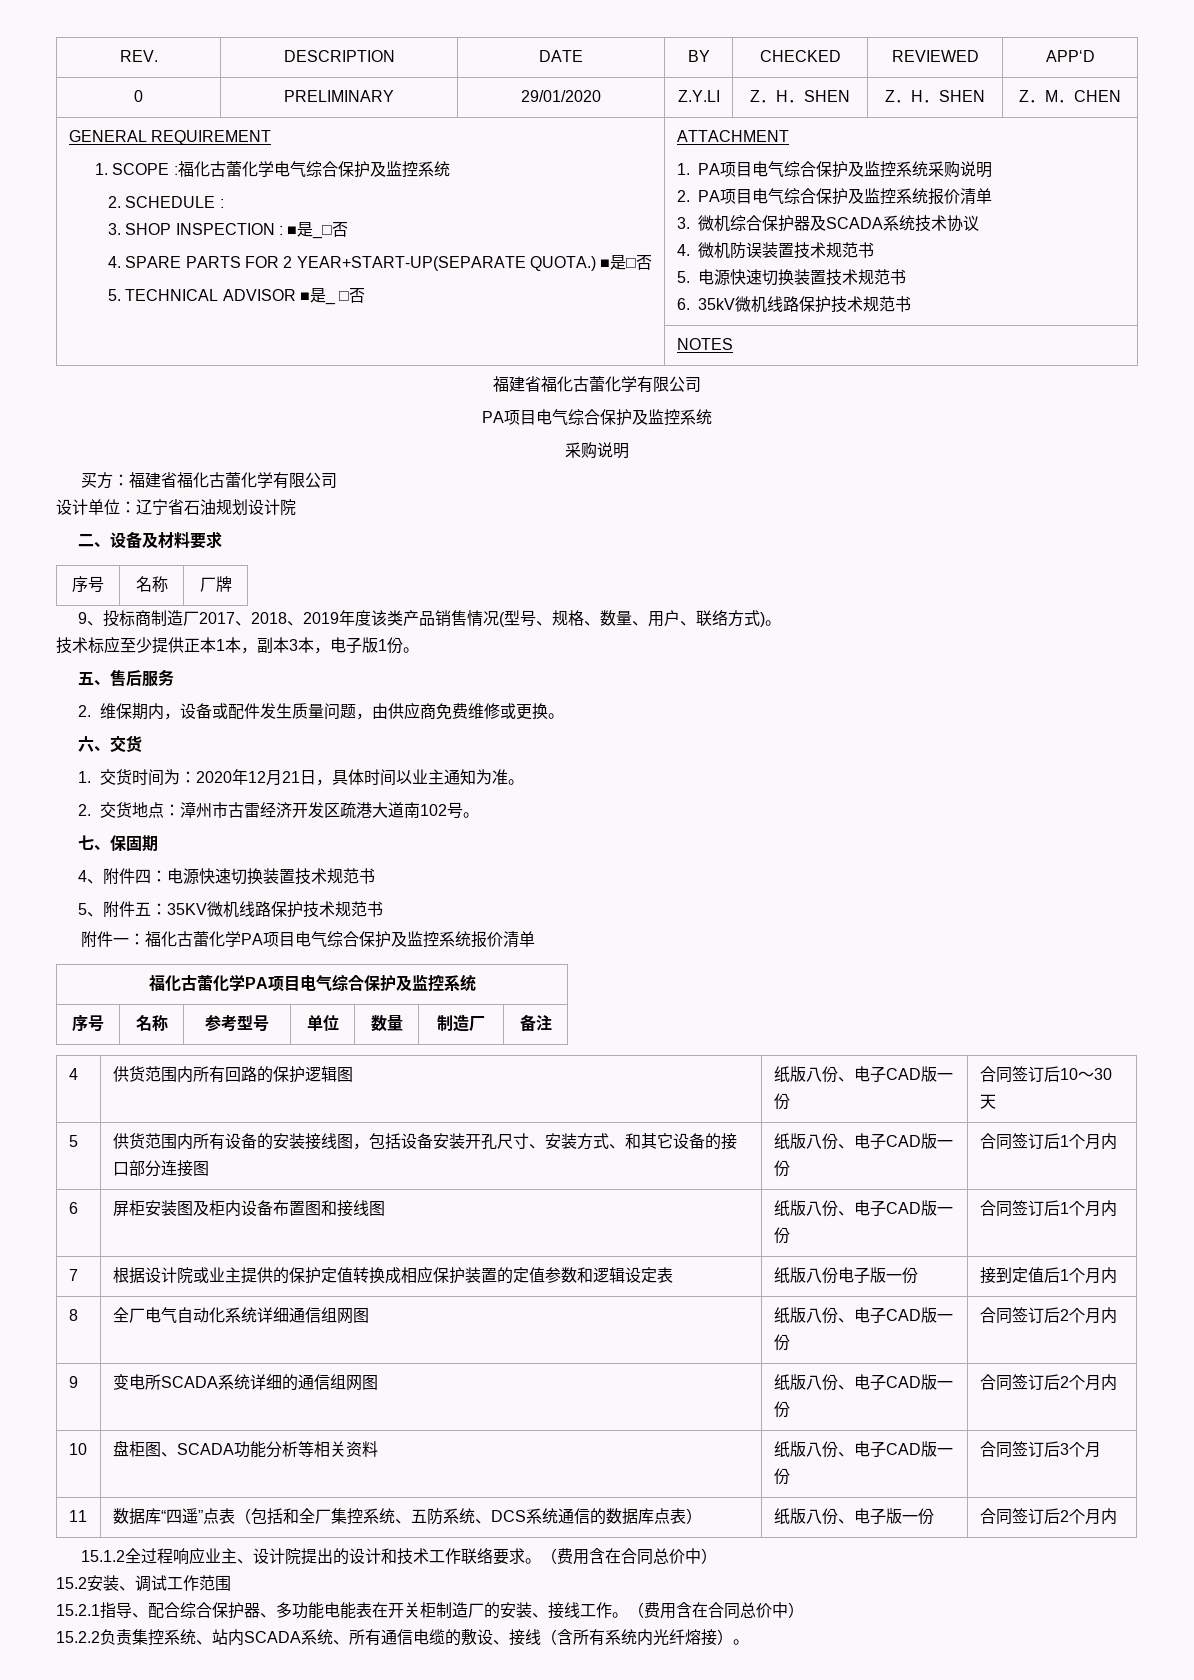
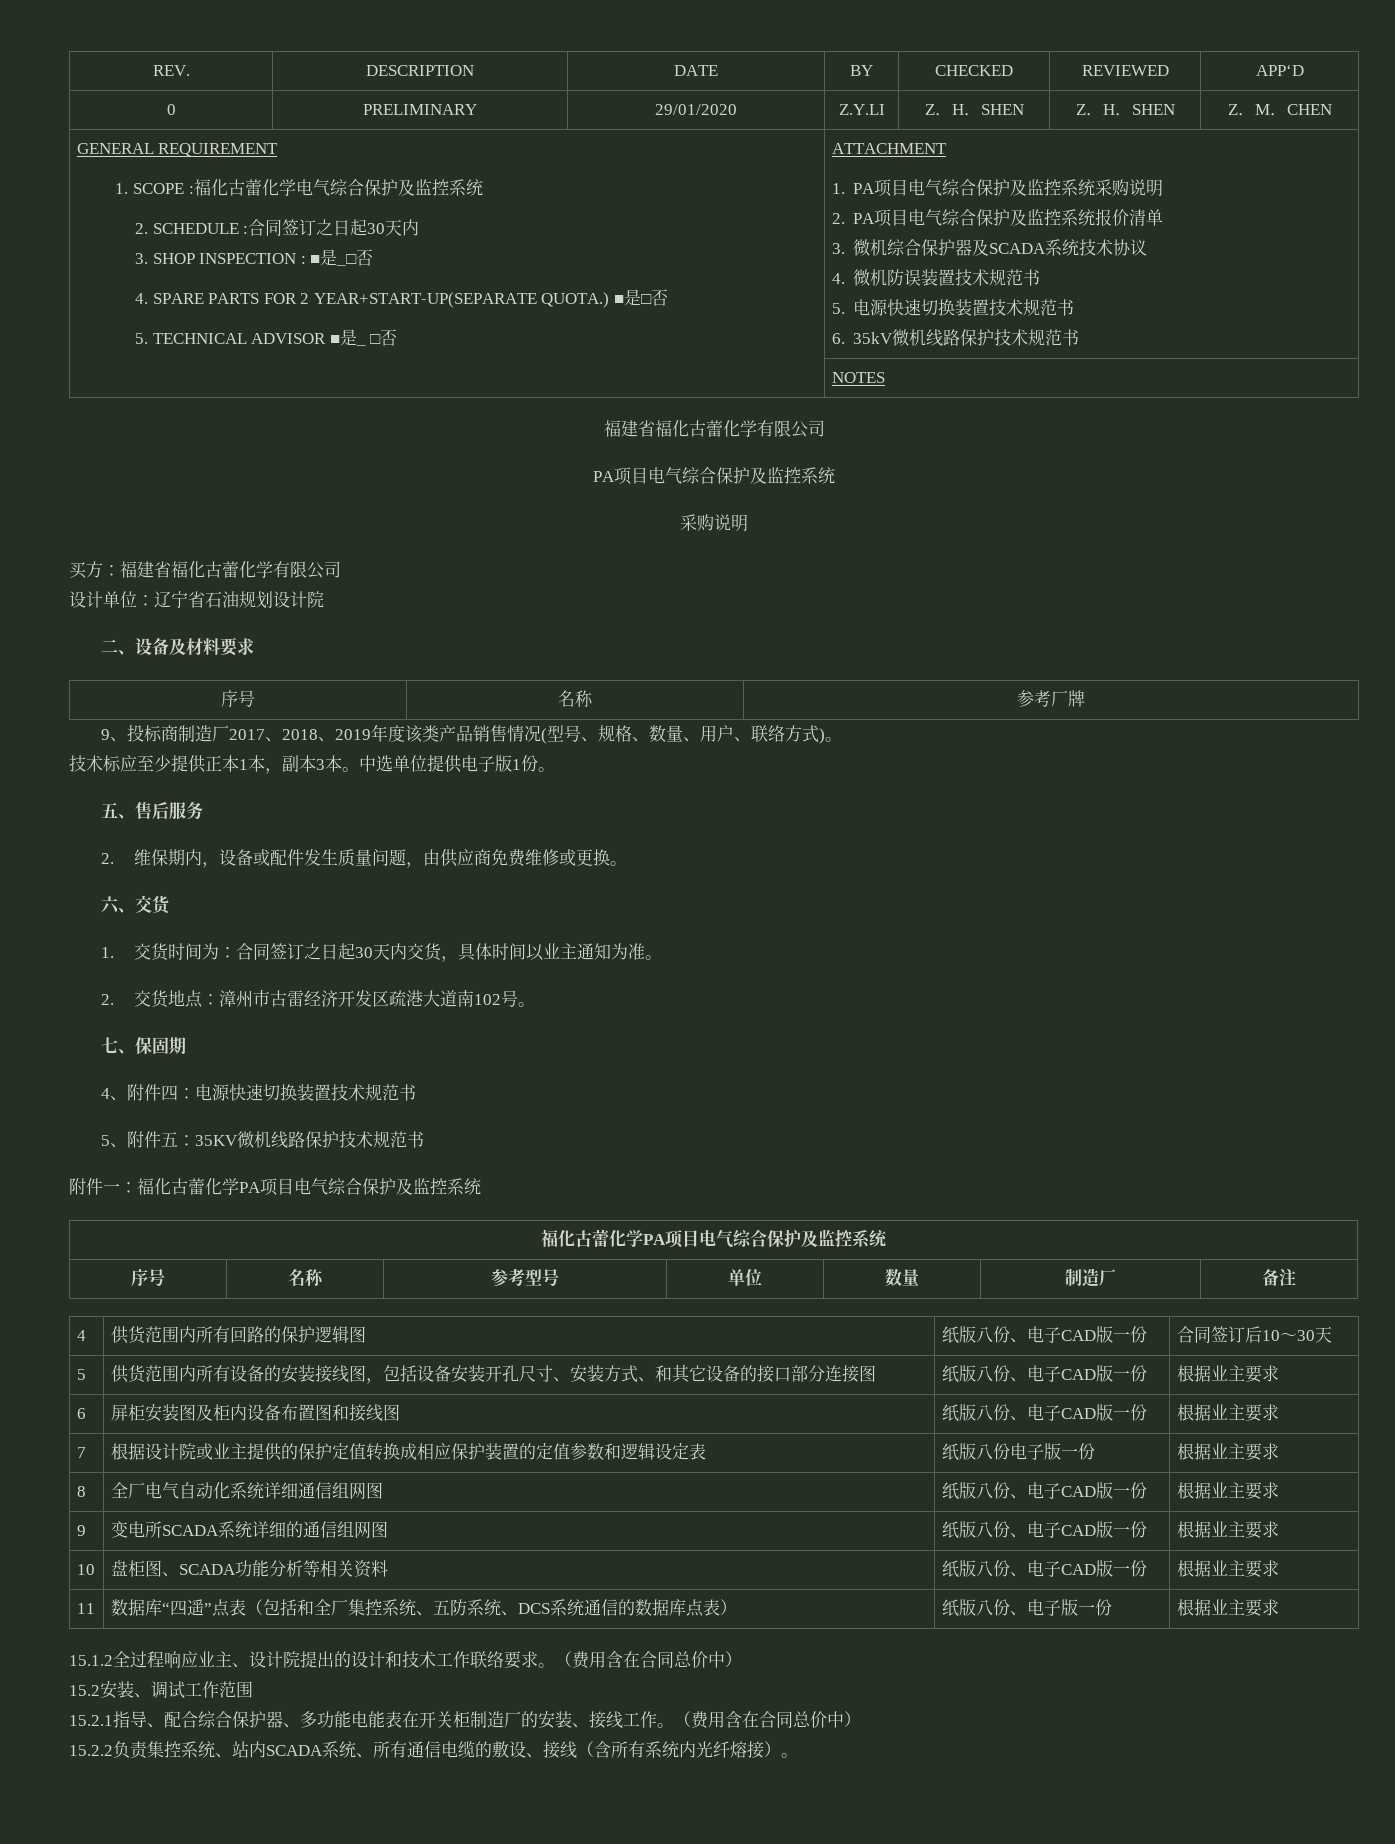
- 2. SCHEDULE :
+ 2. SCHEDULE :合同签订之日起30天内
- 序号 | 名称 | 厂牌
+ 序号 | 名称 | 参考厂牌
- 技术标应至少提供正本1本，副本3本，电子版1份。
+ 技术标应至少提供正本1本，副本3本。中选单位提供电子版1份。
- 1.交货时间为：2020年12月21日，具体时间以业主通知为准。
+ 1.交货时间为：合同签订之日起30天内交货，具体时间以业主通知为准。
- 附件一：福化古蕾化学PA项目电气综合保护及监控系统报价清单
+ 附件一：福化古蕾化学PA项目电气综合保护及监控系统
- 5 | 供货范围内所有设备的安装接线图，包括设备安装开孔尺寸、安装方式、和其它设备的接口部分连接图 | 纸版八份、电子CAD版一份 | 合同签订后1个月内
+ 5 | 供货范围内所有设备的安装接线图，包括设备安装开孔尺寸、安装方式、和其它设备的接口部分连接图 | 纸版八份、电子CAD版一份 | 根据业主要求
- 6 | 屏柜安装图及柜内设备布置图和接线图 | 纸版八份、电子CAD版一份 | 合同签订后1个月内
+ 6 | 屏柜安装图及柜内设备布置图和接线图 | 纸版八份、电子CAD版一份 | 根据业主要求
- 7 | 根据设计院或业主提供的保护定值转换成相应保护装置的定值参数和逻辑设定表 | 纸版八份电子版一份 | 接到定值后1个月内
+ 7 | 根据设计院或业主提供的保护定值转换成相应保护装置的定值参数和逻辑设定表 | 纸版八份电子版一份 | 根据业主要求
- 8 | 全厂电气自动化系统详细通信组网图 | 纸版八份、电子CAD版一份 | 合同签订后2个月内
+ 8 | 全厂电气自动化系统详细通信组网图 | 纸版八份、电子CAD版一份 | 根据业主要求
- 9 | 变电所SCADA系统详细的通信组网图 | 纸版八份、电子CAD版一份 | 合同签订后2个月内
+ 9 | 变电所SCADA系统详细的通信组网图 | 纸版八份、电子CAD版一份 | 根据业主要求
- 10 | 盘柜图、SCADA功能分析等相关资料 | 纸版八份、电子CAD版一份 | 合同签订后3个月
+ 10 | 盘柜图、SCADA功能分析等相关资料 | 纸版八份、电子CAD版一份 | 根据业主要求
- 11 | 数据库“四遥”点表（包括和全厂集控系统、五防系统、DCS系统通信的数据库点表） | 纸版八份、电子版一份 | 合同签订后2个月内
+ 11 | 数据库“四遥”点表（包括和全厂集控系统、五防系统、DCS系统通信的数据库点表） | 纸版八份、电子版一份 | 根据业主要求

